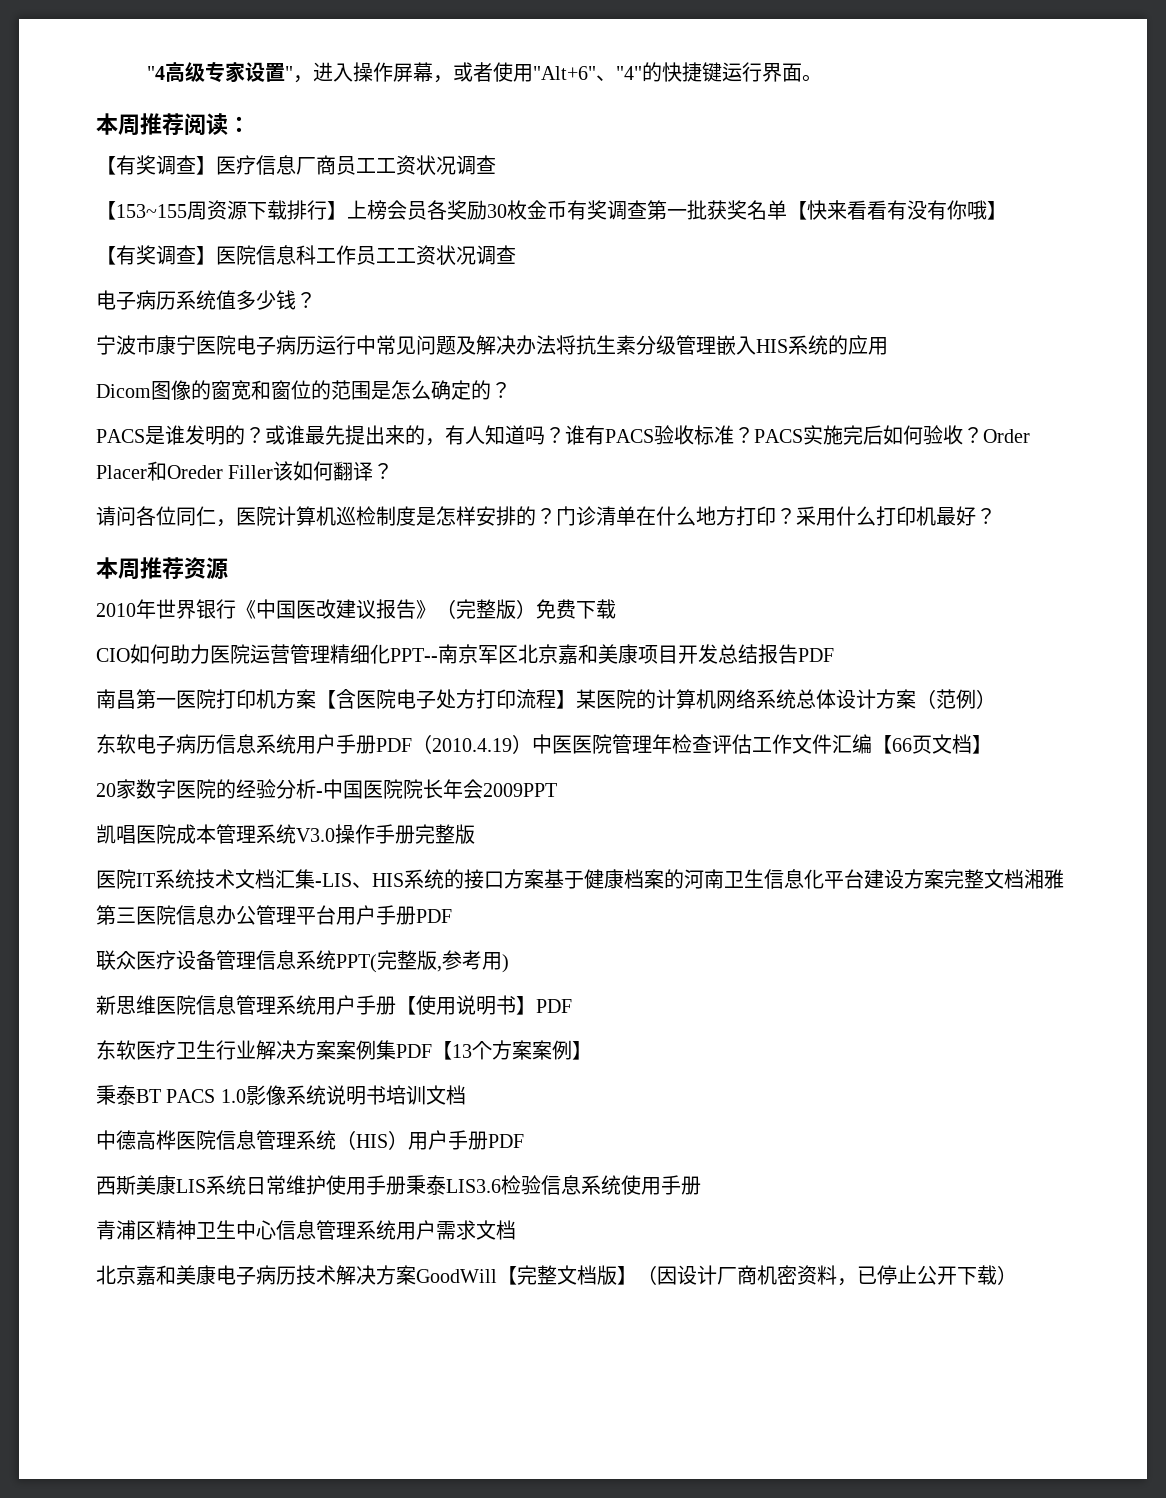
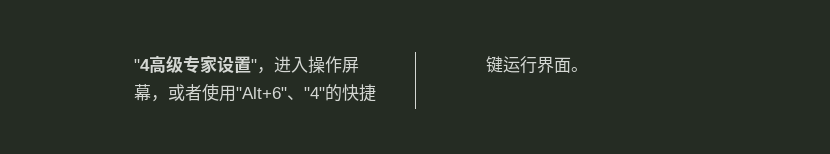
- 本周推荐阅读：
- 【有奖调查】医疗信息厂商员工工资状况调查
- 【153~155周资源下载排行】上榜会员各奖励30枚金币有奖调查第一批获奖名单【快来看看有没有你哦】
- 【有奖调查】医院信息科工作员工工资状况调查
- 电子病历系统值多少钱？
- 宁波市康宁医院电子病历运行中常见问题及解决办法将抗生素分级管理嵌入HIS系统的应用
- Dicom图像的窗宽和窗位的范围是怎么确定的？
- PACS是谁发明的？或谁最先提出来的，有人知道吗？谁有PACS验收标准？PACS实施完后如何验收？Order Placer和Oreder Filler该如何翻译？
- 请问各位同仁，医院计算机巡检制度是怎样安排的？门诊清单在什么地方打印？采用什么打印机最好？
- 本周推荐资源
- 2010年世界银行《中国医改建议报告》（完整版）免费下载
- CIO如何助力医院运营管理精细化PPT--南京军区北京嘉和美康项目开发总结报告PDF
- 南昌第一医院打印机方案【含医院电子处方打印流程】某医院的计算机网络系统总体设计方案（范例）
- 东软电子病历信息系统用户手册PDF（2010.4.19）中医医院管理年检查评估工作文件汇编【66页文档】
- 20家数字医院的经验分析-中国医院院长年会2009PPT
- 凯唱医院成本管理系统V3.0操作手册完整版
- 医院IT系统技术文档汇集-LIS、HIS系统的接口方案基于健康档案的河南卫生信息化平台建设方案完整文档湘雅第三医院信息办公管理平台用户手册PDF
- 联众医疗设备管理信息系统PPT(完整版,参考用)
- 新思维医院信息管理系统用户手册【使用说明书】PDF
- 东软医疗卫生行业解决方案案例集PDF【13个方案案例】
- 秉泰BT PACS 1.0影像系统说明书培训文档
- 中德高桦医院信息管理系统（HIS）用户手册PDF
- 西斯美康LIS系统日常维护使用手册秉泰LIS3.6检验信息系统使用手册
- 青浦区精神卫生中心信息管理系统用户需求文档
- 北京嘉和美康电子病历技术解决方案GoodWill【完整文档版】（因设计厂商机密资料，已停止公开下载）

